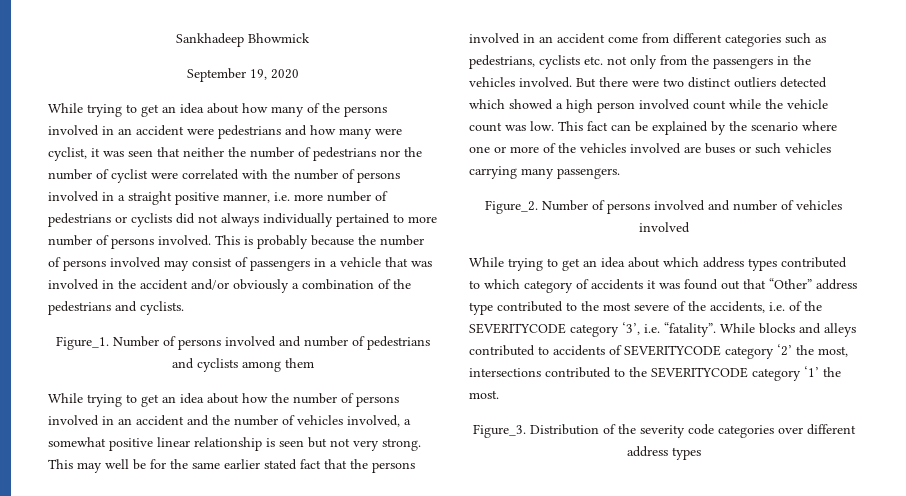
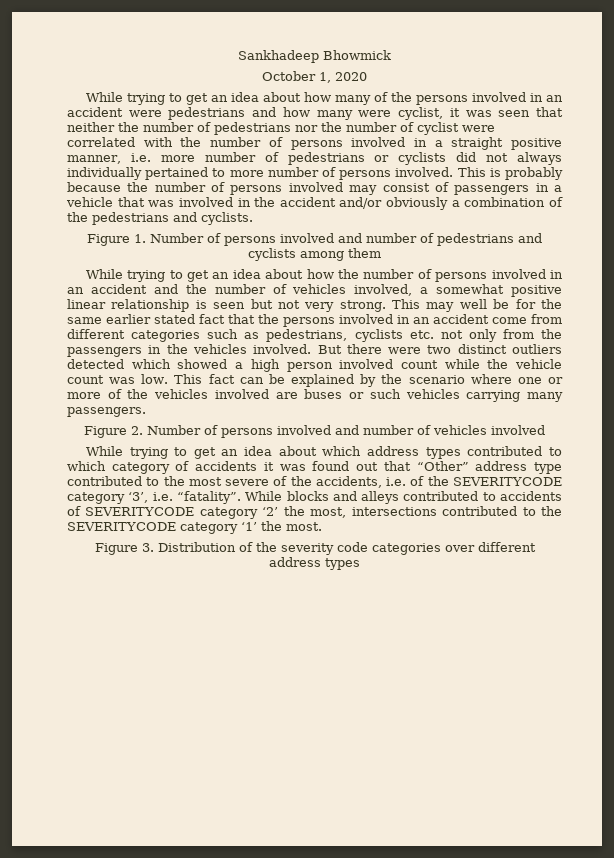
- September 19, 2020
+ October 1, 2020
- Figure_1. Number of persons involved and number of pedestrians and cyclists among them
+ Figure 1. Number of persons involved and number of pedestrians and cyclists among them
- Figure_2. Number of persons involved and number of vehicles involved
+ Figure 2. Number of persons involved and number of vehicles involved
- Figure_3. Distribution of the severity code categories over different address types
+ Figure 3. Distribution of the severity code categories over different address types

